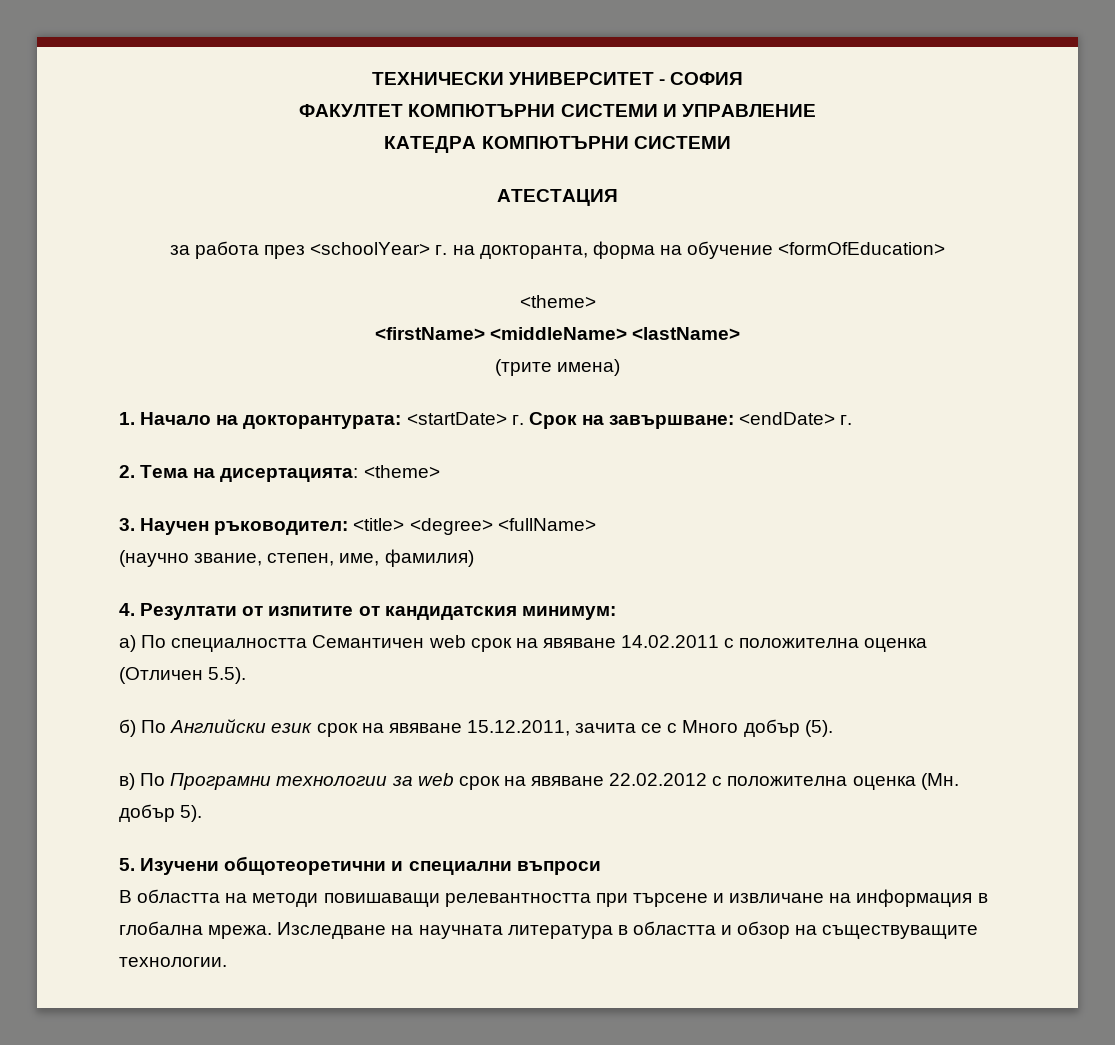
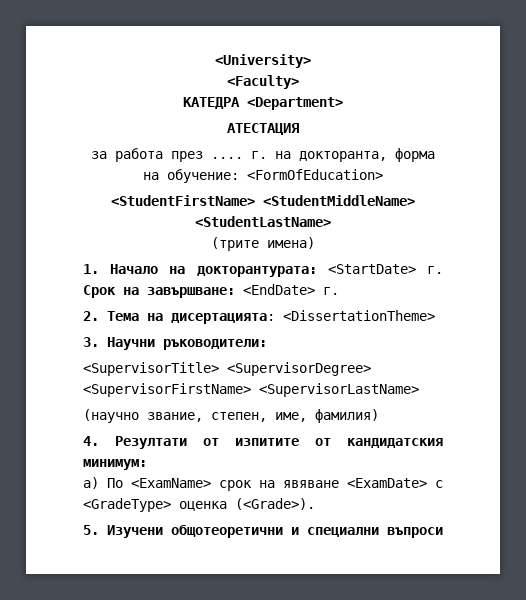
- ТЕХНИЧЕСКИ УНИВЕРСИТЕТ - СОФИЯ
- ФАКУЛТЕТ КОМПЮТЪРНИ СИСТЕМИ И УПРАВЛЕНИЕ
+ <University>
+ <Faculty>
- КАТЕДРА КОМПЮТЪРНИ СИСТЕМИ
+ КАТЕДРА <Department>
- за работа през <schoolYear> г. на докторанта, форма на обучение <formOfEducation>
- <theme>
- <firstName> <middleName> <lastName>
+ за работа през .... г. на докторанта, форма на обучение: <FormOfEducation>
+ <StudentFirstName> <StudentMiddleName> <StudentLastName>
- 1. Начало на докторантурата: <startDate> г. Срок на завършване: <endDate> г.
+ 1. Начало на докторантурата: <StartDate> г. Срок на завършване: <EndDate> г.
- 2. Тема на дисертацията: <theme>
+ 2. Тема на дисертацията: <DissertationTheme>
- 3. Научен ръководител: <title> <degree> <fullName>
+ 3. Научни ръководители:
+ <SupervisorTitle> <SupervisorDegree> <SupervisorFirstName> <SupervisorLastName>
- а) По специалността Семантичен web срок на явяване 14.02.2011 с положителна оценка (Отличен 5.5).
- б) По Английски език срок на явяване 15.12.2011, зачита се с Много добър (5).
- в) По Програмни технологии за web срок на явяване 22.02.2012 с положителна оценка (Мн. добър 5).
+ а) По <ExamName> срок на явяване <ExamDate> с <GradeType> оценка (<Grade>).
- В областта на методи повишаващи релевантността при търсене и извличане на информация в глобална мрежа. Изследване на научната литература в областта и обзор на съществуващите технологии.

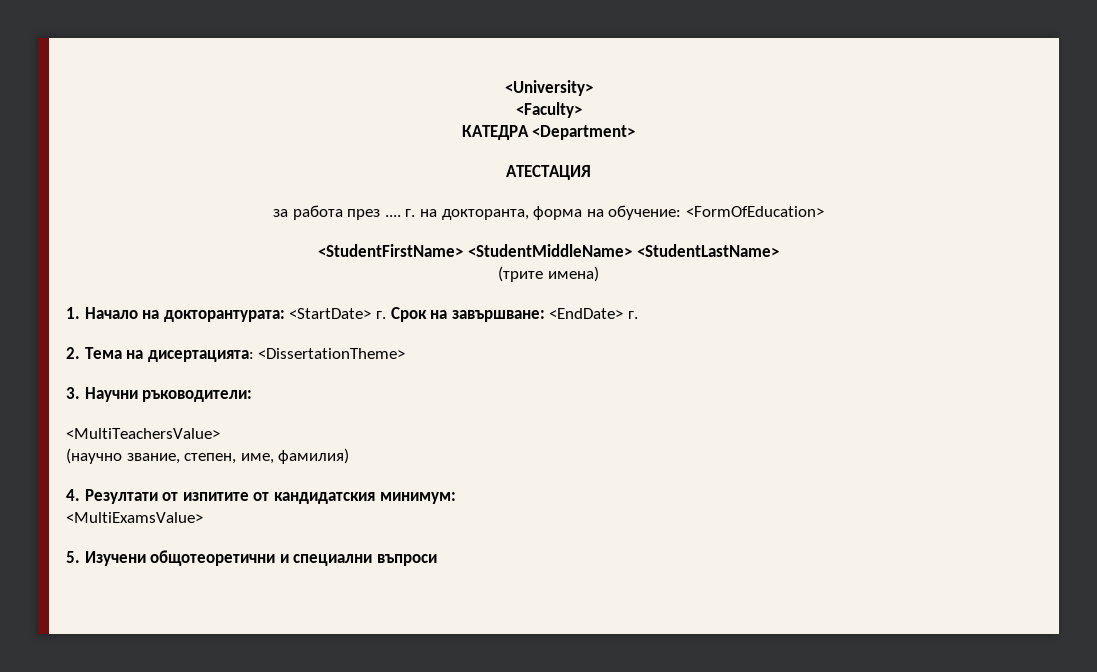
- <SupervisorTitle> <SupervisorDegree> <SupervisorFirstName> <SupervisorLastName>
+ <MultiTeachersValue>
- а) По <ExamName> срок на явяване <ExamDate> с <GradeType> оценка (<Grade>).
+ <MultiExamsValue>

